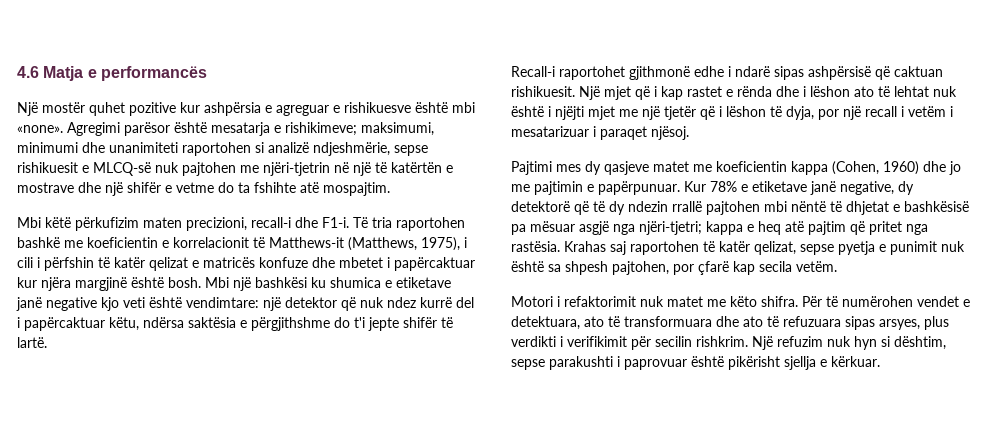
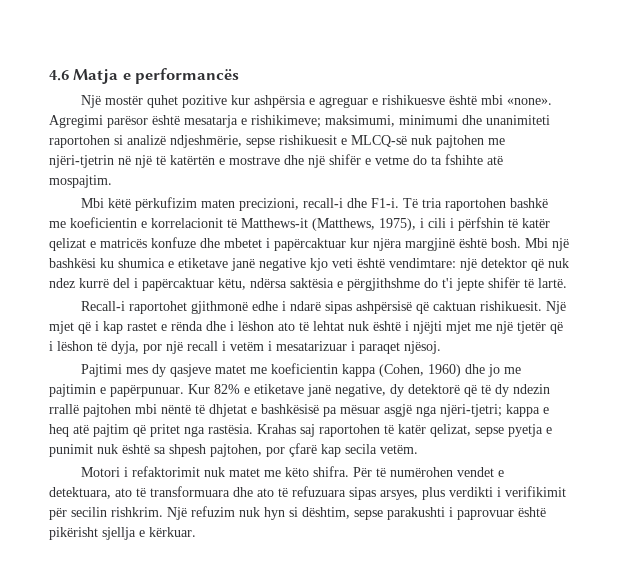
- Kur 78% e etiketave janë negative, dy detektorë që të dy ndezin rrallë pajtohen mbi nëntë të dhjetat e bashkësisë pa mësuar asgjë nga njëri-tjetri; kappa e heq atë pajtim që pritet nga rastësia.
+ Kur 82% e etiketave janë negative, dy detektorë që të dy ndezin rrallë pajtohen mbi nëntë të dhjetat e bashkësisë pa mësuar asgjë nga njëri-tjetri; kappa e heq atë pajtim që pritet nga rastësia.

